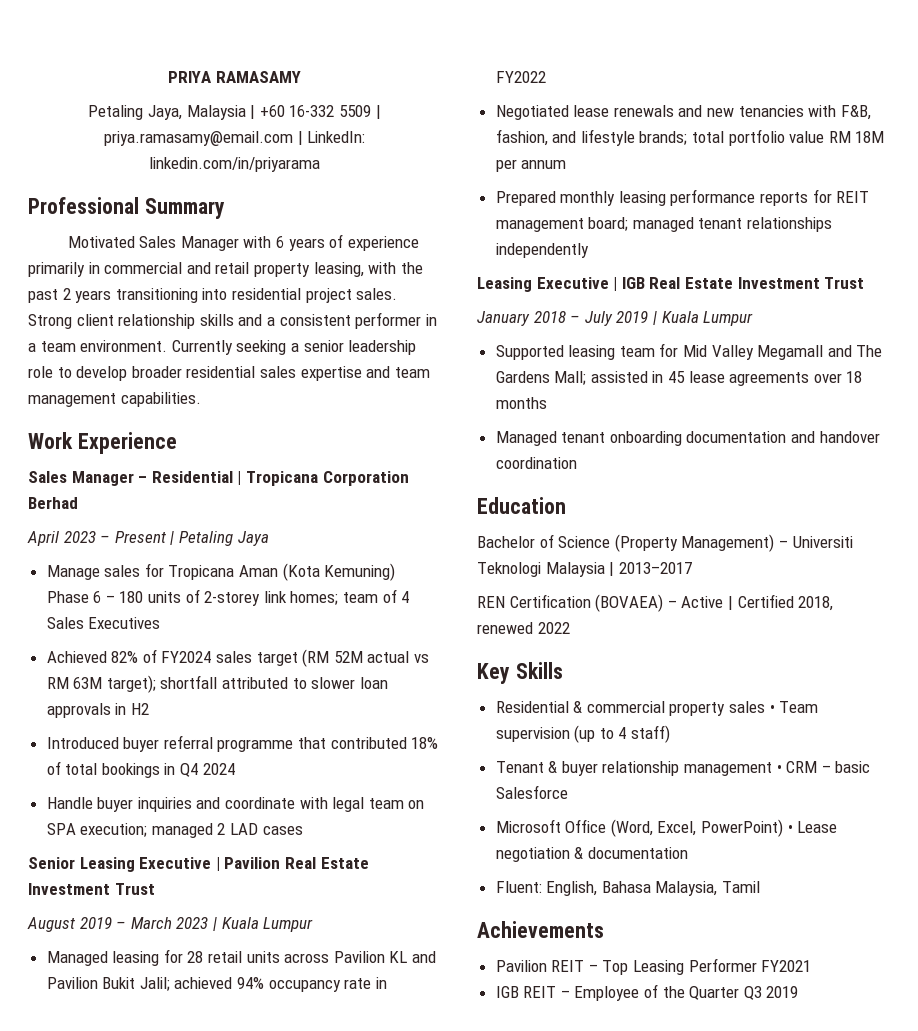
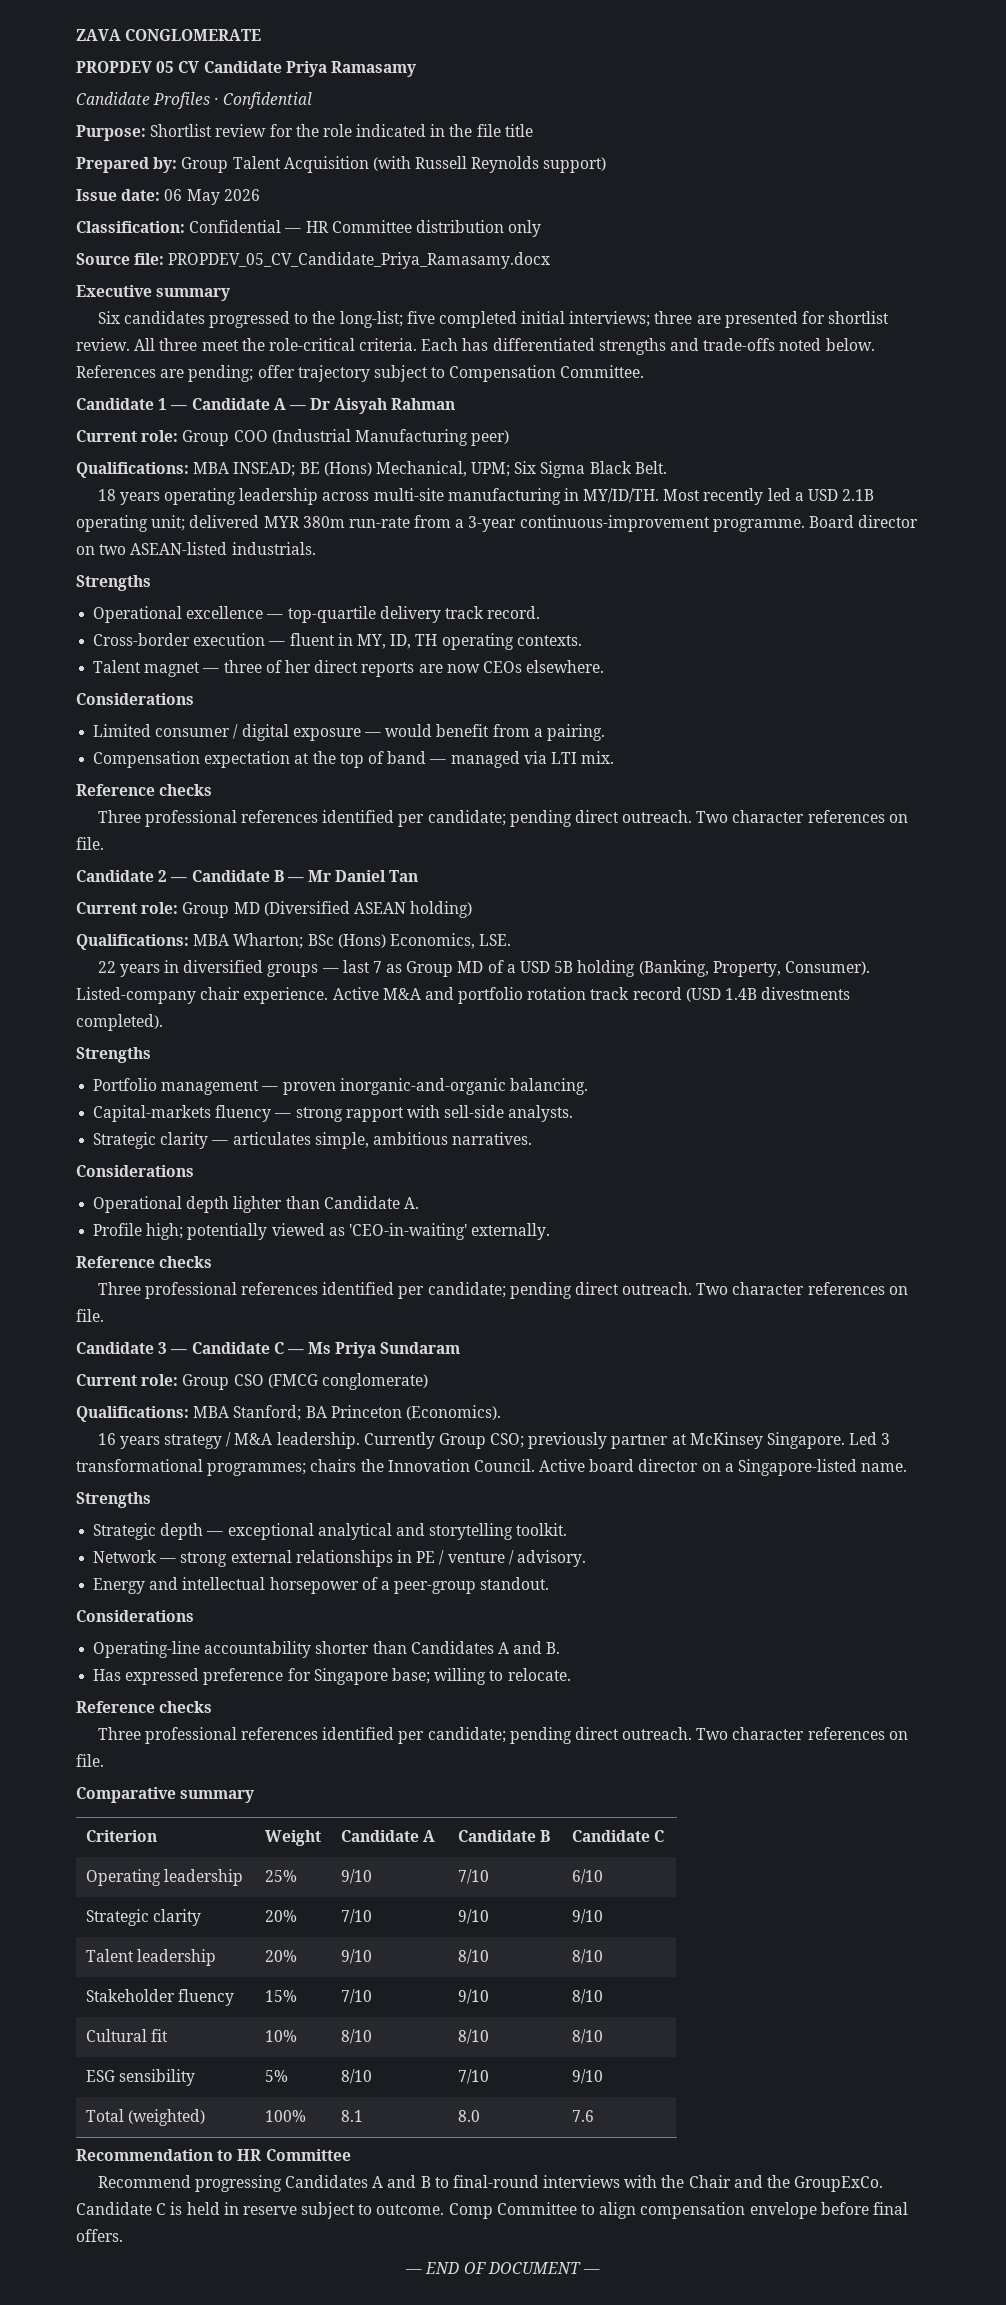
- PRIYA RAMASAMY
- Petaling Jaya, Malaysia | +60 16-332 5509 | priya.ramasamy@email.com | LinkedIn: linkedin.com/in/priyarama
- Professional Summary
- Motivated Sales Manager with 6 years of experience primarily in commercial and retail property leasing, with the past 2 years transitioning into residential project sales. Strong client relationship skills and a consistent performer in a team environment. Currently seeking a senior leadership role to develop broader residential sales expertise and team management capabilities.
- Work Experience
- Sales Manager – Residential | Tropicana Corporation Berhad
- April 2023 – Present | Petaling Jaya
- Manage sales for Tropicana Aman (Kota Kemuning) Phase 6 – 180 units of 2-storey link homes; team of 4 Sales Executives
- Achieved 82% of FY2024 sales target (RM 52M actual vs RM 63M target); shortfall attributed to slower loan approvals in H2
- Introduced buyer referral programme that contributed 18% of total bookings in Q4 2024
- Handle buyer inquiries and coordinate with legal team on SPA execution; managed 2 LAD cases
- Senior Leasing Executive | Pavilion Real Estate Investment Trust
- August 2019 – March 2023 | Kuala Lumpur
- Managed leasing for 28 retail units across Pavilion KL and Pavilion Bukit Jalil; achieved 94% occupancy rate in FY2022
- Negotiated lease renewals and new tenancies with F&B, fashion, and lifestyle brands; total portfolio value RM 18M per annum
- Prepared monthly leasing performance reports for REIT management board; managed tenant relationships independently
- Leasing Executive | IGB Real Estate Investment Trust
- January 2018 – July 2019 | Kuala Lumpur
- Supported leasing team for Mid Valley Megamall and The Gardens Mall; assisted in 45 lease agreements over 18 months
- Managed tenant onboarding documentation and handover coordination
- Education
- Bachelor of Science (Property Management) – Universiti Teknologi Malaysia | 2013–2017
- REN Certification (BOVAEA) – Active | Certified 2018, renewed 2022
- Key Skills
- Residential & commercial property sales • Team supervision (up to 4 staff)
- Tenant & buyer relationship management • CRM – basic Salesforce
- Microsoft Office (Word, Excel, PowerPoint) • Lease negotiation & documentation
- Fluent: English, Bahasa Malaysia, Tamil
- Achievements
- Pavilion REIT – Top Leasing Performer FY2021
- IGB REIT – Employee of the Quarter Q3 2019
+ ZAVA CONGLOMERATE
+ PROPDEV 05 CV Candidate Priya Ramasamy
+ Candidate Profiles · Confidential
+ Purpose: Shortlist review for the role indicated in the file title
+ Prepared by: Group Talent Acquisition (with Russell Reynolds support)
+ Issue date: 06 May 2026
+ Classification: Confidential — HR Committee distribution only
+ Source file: PROPDEV_05_CV_Candidate_Priya_Ramasamy.docx
+ Executive summary
+ Six candidates progressed to the long-list; five completed initial interviews; three are presented for shortlist review. All three meet the role-critical criteria. Each has differentiated strengths and trade-offs noted below. References are pending; offer trajectory subject to Compensation Committee.
+ Candidate 1 — Candidate A — Dr Aisyah Rahman
+ Current role: Group COO (Industrial Manufacturing peer)
+ Qualifications: MBA INSEAD; BE (Hons) Mechanical, UPM; Six Sigma Black Belt.
+ 18 years operating leadership across multi-site manufacturing in MY/ID/TH. Most recently led a USD 2.1B operating unit; delivered MYR 380m run-rate from a 3-year continuous-improvement programme. Board director on two ASEAN-listed industrials.
+ Strengths
+ Operational excellence — top-quartile delivery track record.
+ Cross-border execution — fluent in MY, ID, TH operating contexts.
+ Talent magnet — three of her direct reports are now CEOs elsewhere.
+ Considerations
+ Limited consumer / digital exposure — would benefit from a pairing.
+ Compensation expectation at the top of band — managed via LTI mix.
+ Reference checks
+ Three professional references identified per candidate; pending direct outreach. Two character references on file.
+ Candidate 2 — Candidate B — Mr Daniel Tan
+ Current role: Group MD (Diversified ASEAN holding)
+ Qualifications: MBA Wharton; BSc (Hons) Economics, LSE.
+ 22 years in diversified groups — last 7 as Group MD of a USD 5B holding (Banking, Property, Consumer). Listed-company chair experience. Active M&A and portfolio rotation track record (USD 1.4B divestments completed).
+ Strengths
+ Portfolio management — proven inorganic-and-organic balancing.
+ Capital-markets fluency — strong rapport with sell-side analysts.
+ Strategic clarity — articulates simple, ambitious narratives.
+ Considerations
+ Operational depth lighter than Candidate A.
+ Profile high; potentially viewed as 'CEO-in-waiting' externally.
+ Reference checks
+ Three professional references identified per candidate; pending direct outreach. Two character references on file.
+ Candidate 3 — Candidate C — Ms Priya Sundaram
+ Current role: Group CSO (FMCG conglomerate)
+ Qualifications: MBA Stanford; BA Princeton (Economics).
+ 16 years strategy / M&A leadership. Currently Group CSO; previously partner at McKinsey Singapore. Led 3 transformational programmes; chairs the Innovation Council. Active board director on a Singapore-listed name.
+ Strengths
+ Strategic depth — exceptional analytical and storytelling toolkit.
+ Network — strong external relationships in PE / venture / advisory.
+ Energy and intellectual horsepower of a peer-group standout.
+ Considerations
+ Operating-line accountability shorter than Candidates A and B.
+ Has expressed preference for Singapore base; willing to relocate.
+ Reference checks
+ Three professional references identified per candidate; pending direct outreach. Two character references on file.
+ Comparative summary
+ Criterion | Weight | Candidate A | Candidate B | Candidate C
+ Operating leadership | 25% | 9/10 | 7/10 | 6/10
+ Strategic clarity | 20% | 7/10 | 9/10 | 9/10
+ Talent leadership | 20% | 9/10 | 8/10 | 8/10
+ Stakeholder fluency | 15% | 7/10 | 9/10 | 8/10
+ Cultural fit | 10% | 8/10 | 8/10 | 8/10
+ ESG sensibility | 5% | 8/10 | 7/10 | 9/10
+ Total (weighted) | 100% | 8.1 | 8.0 | 7.6
+ Recommendation to HR Committee
+ Recommend progressing Candidates A and B to final-round interviews with the Chair and the GroupExCo. Candidate C is held in reserve subject to outcome. Comp Committee to align compensation envelope before final offers.
+ — END OF DOCUMENT —

